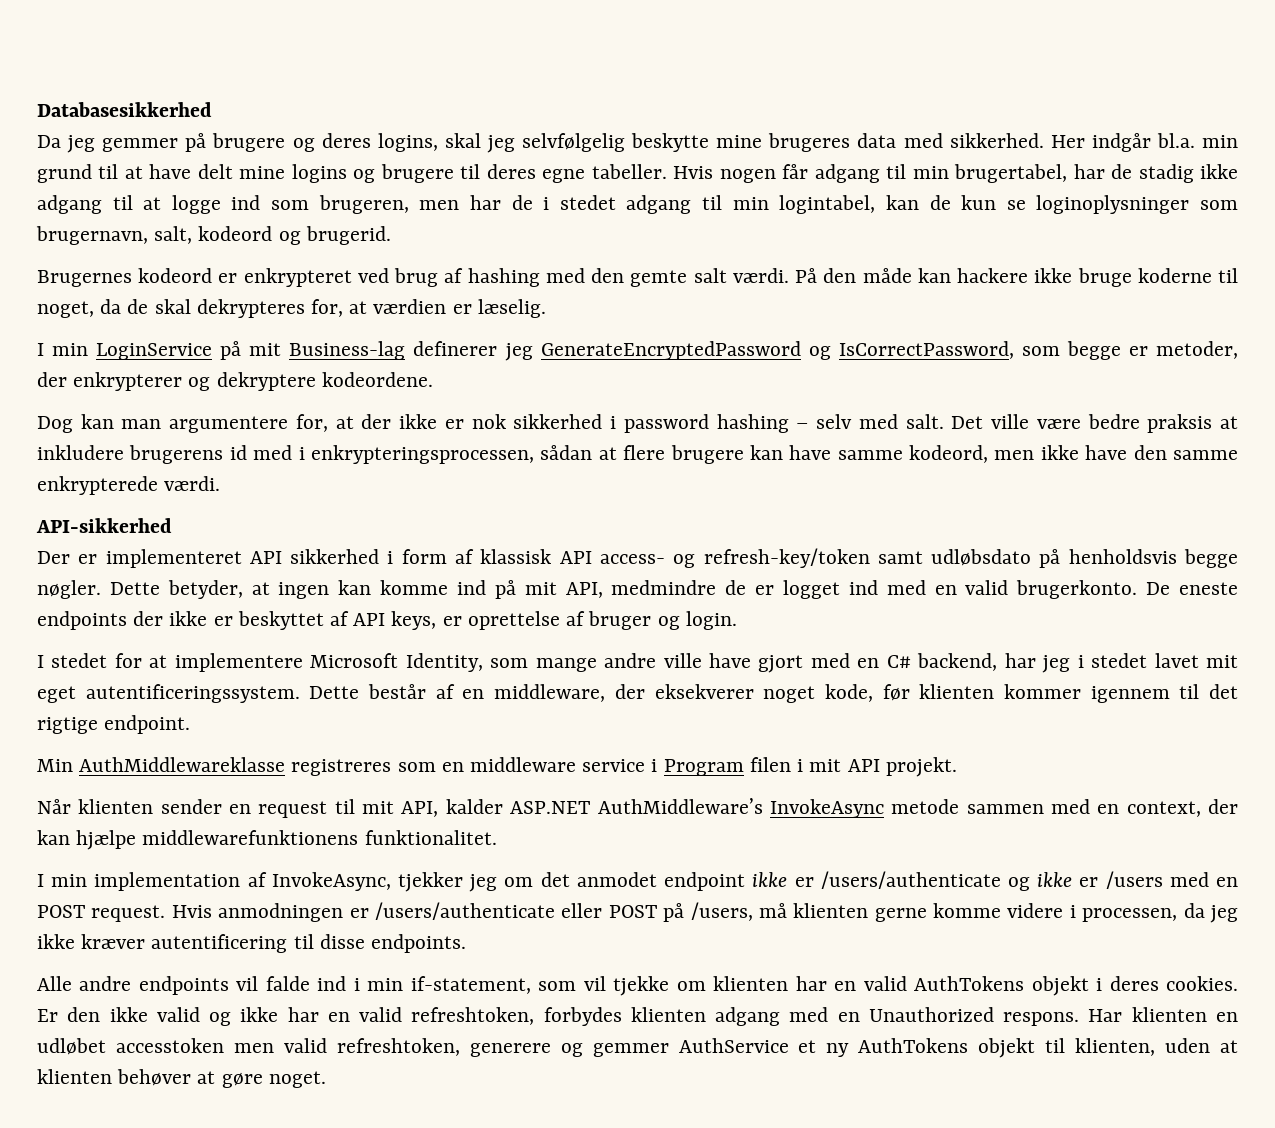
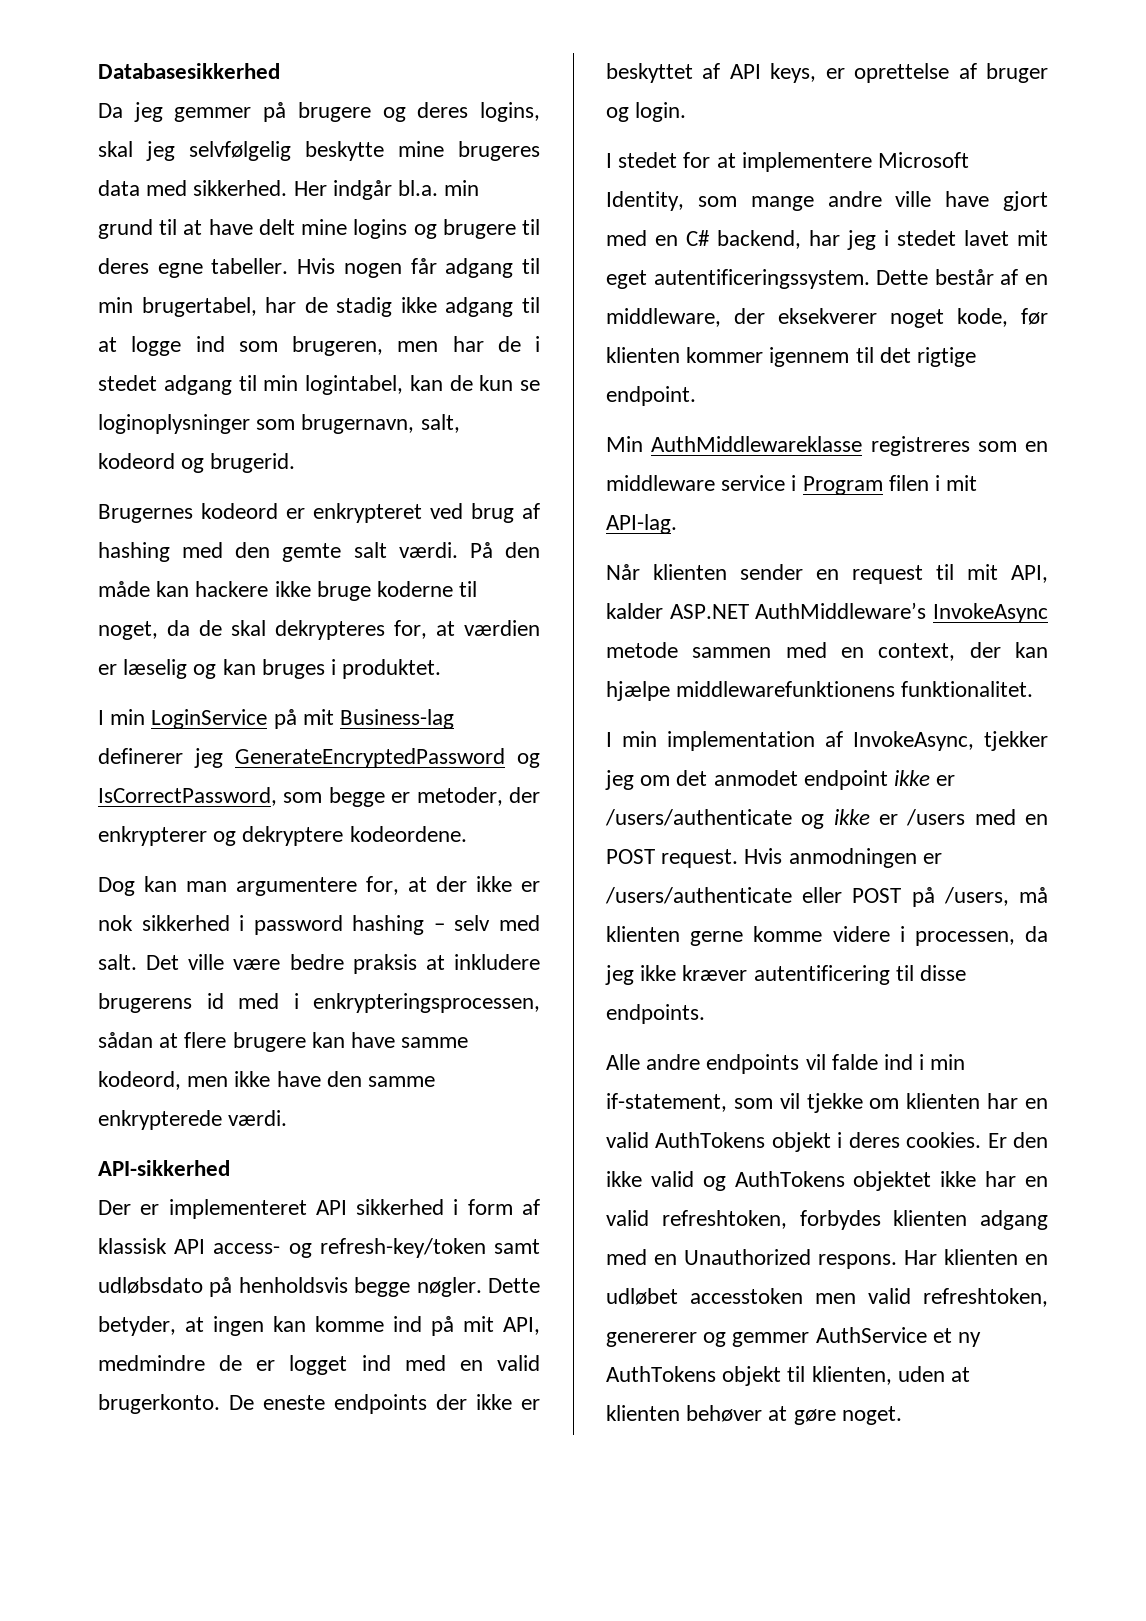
- På den måde kan hackere ikke bruge koderne til noget, da de skal dekrypteres for, at værdien er læselig.
+ På den måde kan hackere ikke bruge koderne til noget, da de skal dekrypteres for, at værdien er læselig og kan bruges i produktet.
- Min AuthMiddlewareklasse registreres som en middleware service i Program filen i mit API projekt.
+ Min AuthMiddlewareklasse registreres som en middleware service i Program filen i mit API-lag.
- Er den ikke valid og ikke har en valid refreshtoken, forbydes klienten adgang med en Unauthorized respons.
+ Er den ikke valid og AuthTokens objektet ikke har en valid refreshtoken, forbydes klienten adgang med en Unauthorized respons.
- Har klienten en udløbet accesstoken men valid refreshtoken, generere og gemmer AuthService et ny AuthTokens objekt til klienten, uden at klienten behøver at gøre noget.
+ Har klienten en udløbet accesstoken men valid refreshtoken, genererer og gemmer AuthService et ny AuthTokens objekt til klienten, uden at klienten behøver at gøre noget.

